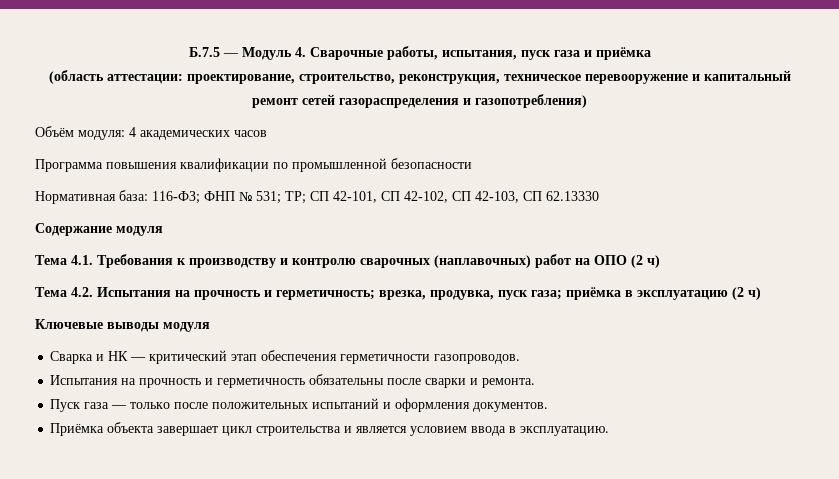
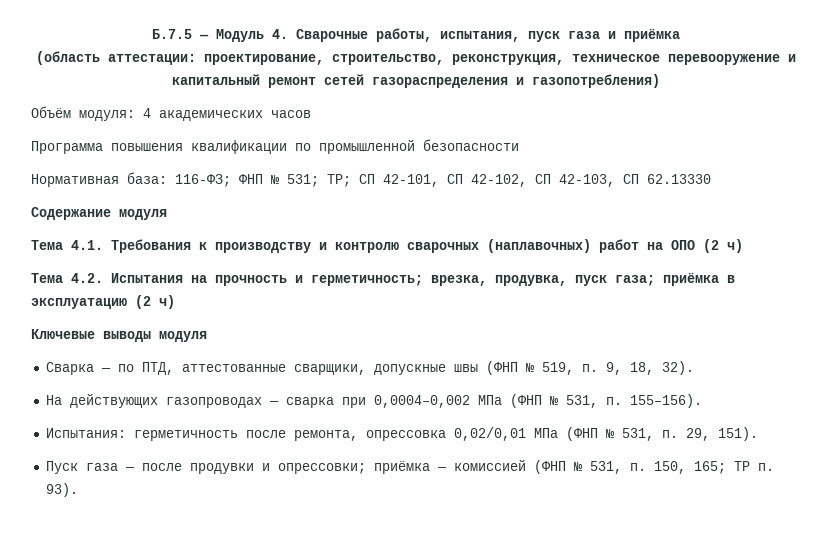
- Сварка и НК — критический этап обеспечения герметичности газопроводов.
- Испытания на прочность и герметичность обязательны после сварки и ремонта.
- Пуск газа — только после положительных испытаний и оформления документов.
- Приёмка объекта завершает цикл строительства и является условием ввода в эксплуатацию.
+ Сварка — по ПТД, аттестованные сварщики, допускные швы (ФНП № 519, п. 9, 18, 32).
+ На действующих газопроводах — сварка при 0,0004–0,002 МПа (ФНП № 531, п. 155–156).
+ Испытания: герметичность после ремонта, опрессовка 0,02/0,01 МПа (ФНП № 531, п. 29, 151).
+ Пуск газа — после продувки и опрессовки; приёмка — комиссией (ФНП № 531, п. 150, 165; ТР п. 93).

